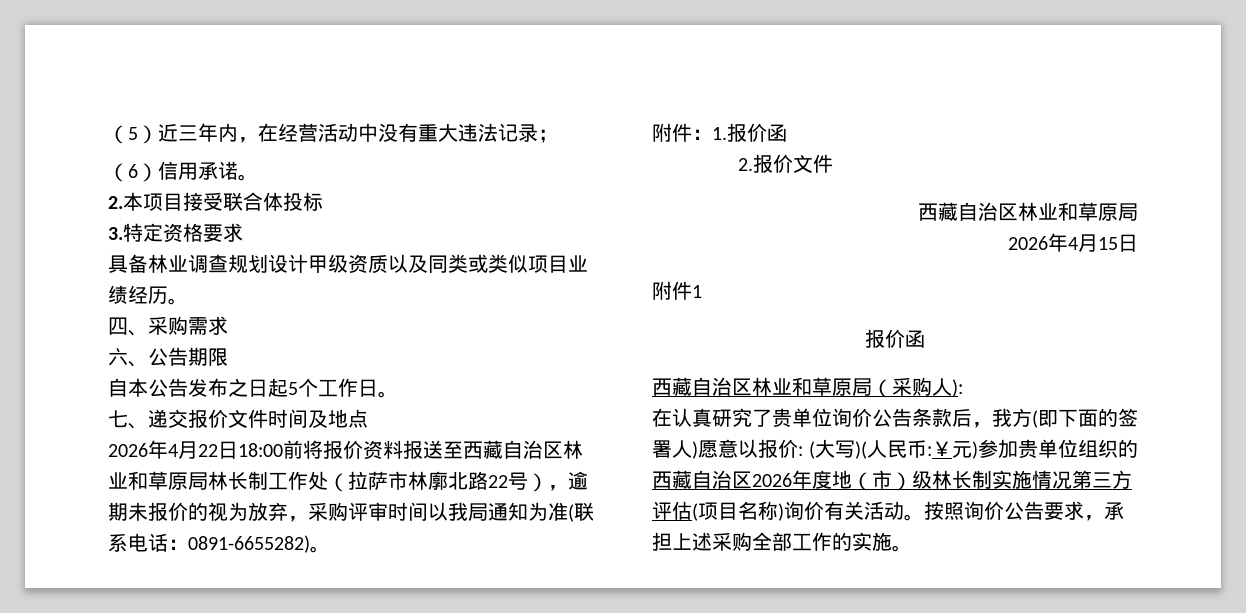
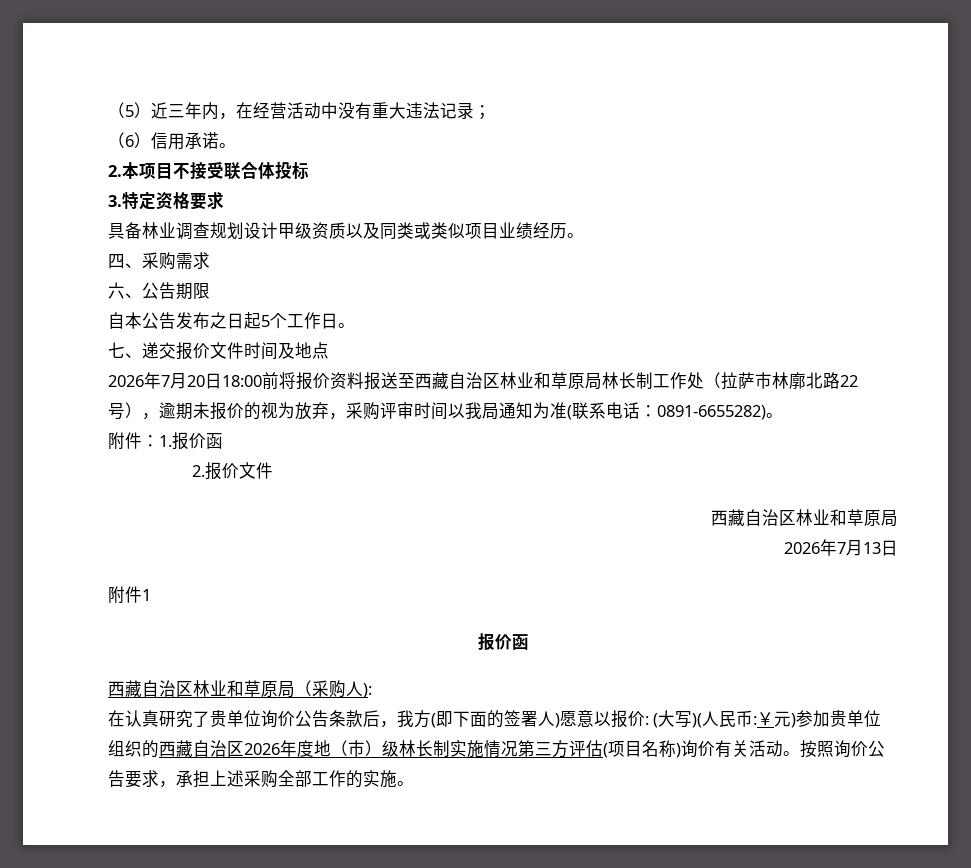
- 2.本项目接受联合体投标
+ 2.本项目不接受联合体投标
- 2026年4月22日18:00前将报价资料报送至西藏自治区林业和草原局林长制工作处（拉萨市林廓北路22号），逾期未报价的视为放弃，采购评审时间以我局通知为准(联系电话：0891-6655282)。
+ 2026年7月20日18:00前将报价资料报送至西藏自治区林业和草原局林长制工作处（拉萨市林廓北路22号），逾期未报价的视为放弃，采购评审时间以我局通知为准(联系电话：0891-6655282)。
- 2026年4月15日
+ 2026年7月13日

